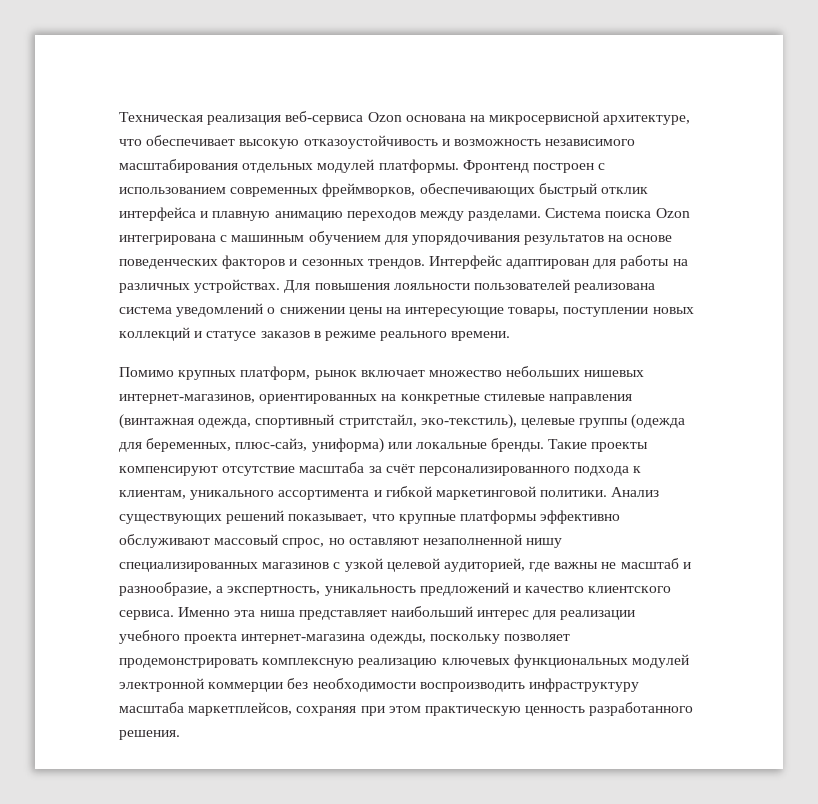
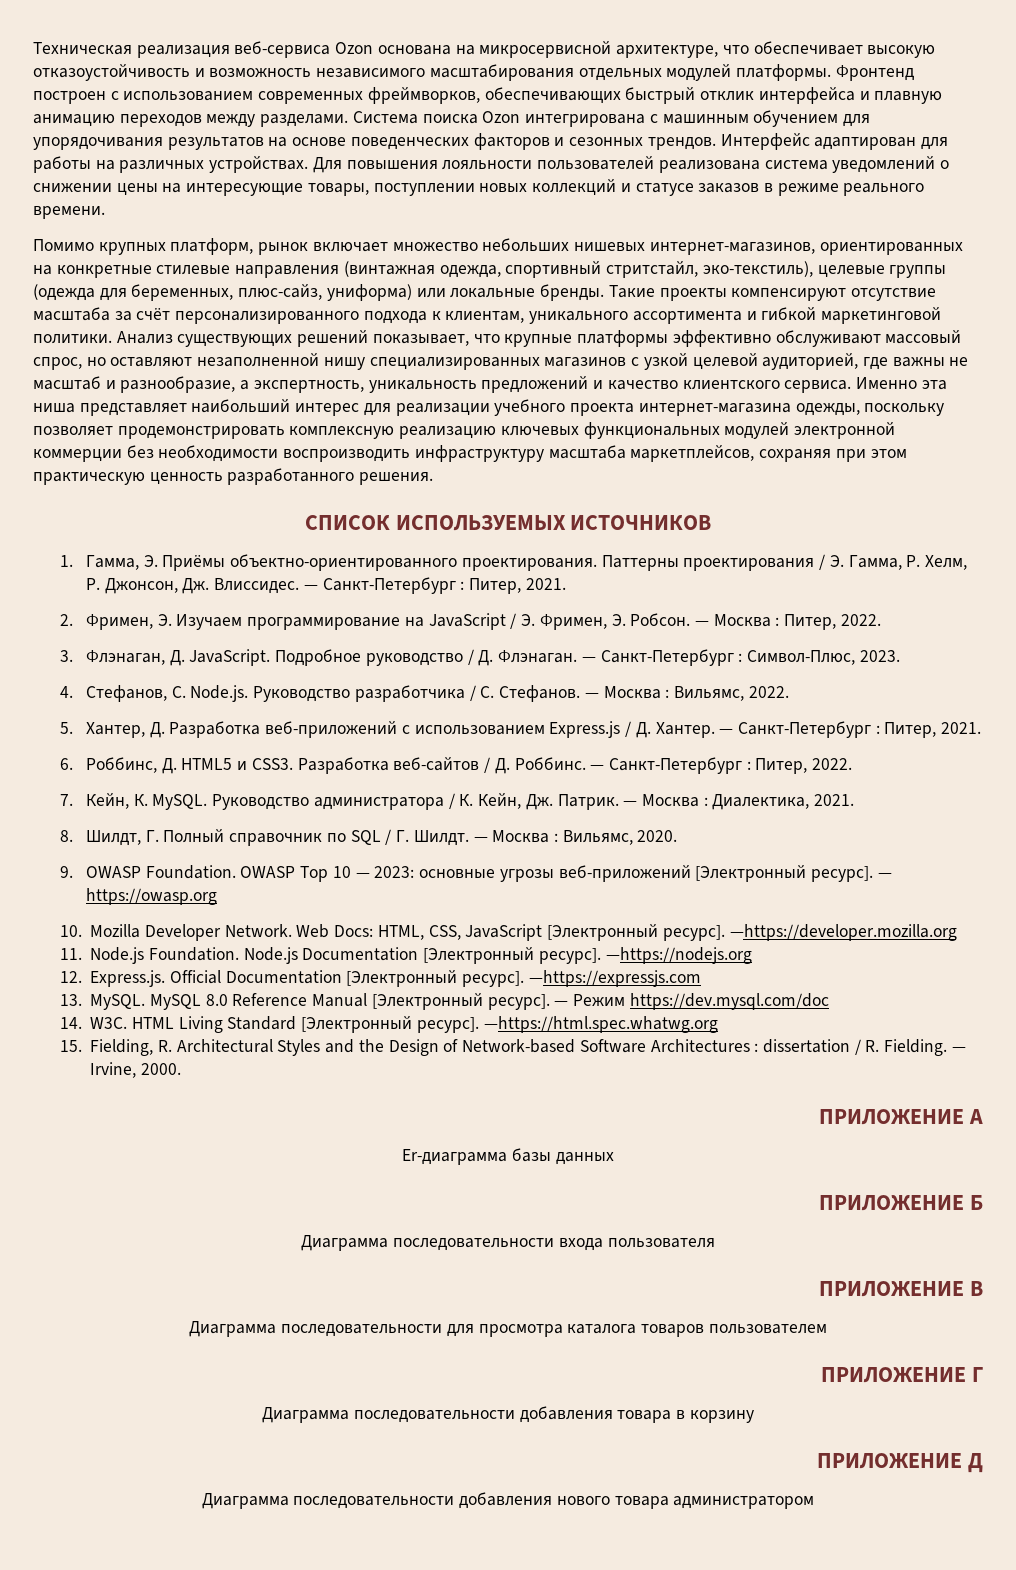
+ СПИСОК ИСПОЛЬЗУЕМЫХ ИСТОЧНИКОВ
+ 1. Гамма, Э. Приёмы объектно-ориентированного проектирования. Паттерны проектирования / Э. Гамма, Р. Хелм, Р. Джонсон, Дж. Влиссидес. — Санкт-Петербург : Питер, 2021.
+ 2. Фримен, Э. Изучаем программирование на JavaScript / Э. Фримен, Э. Робсон. — Москва : Питер, 2022.
+ 3. Флэнаган, Д. JavaScript. Подробное руководство / Д. Флэнаган. — Санкт-Петербург : Символ-Плюс, 2023.
+ 4. Стефанов, С. Node.js. Руководство разработчика / С. Стефанов. — Москва : Вильямс, 2022.
+ 5. Хантер, Д. Разработка веб-приложений с использованием Express.js / Д. Хантер. — Санкт-Петербург : Питер, 2021.
+ 6. Роббинс, Д. HTML5 и CSS3. Разработка веб-сайтов / Д. Роббинс. — Санкт-Петербург : Питер, 2022.
+ 7. Кейн, К. MySQL. Руководство администратора / К. Кейн, Дж. Патрик. — Москва : Диалектика, 2021.
+ 8. Шилдт, Г. Полный справочник по SQL / Г. Шилдт. — Москва : Вильямс, 2020.
+ 9. OWASP Foundation. OWASP Top 10 — 2023: основные угрозы веб-приложений [Электронный ресурс]. — https://owasp.org
+ 10. Mozilla Developer Network. Web Docs: HTML, CSS, JavaScript [Электронный ресурс]. —https://developer.mozilla.org
+ 11. Node.js Foundation. Node.js Documentation [Электронный ресурс]. —https://nodejs.org
+ 12. Express.js. Official Documentation [Электронный ресурс]. —https://expressjs.com
+ 13. MySQL. MySQL 8.0 Reference Manual [Электронный ресурс]. — Режим https://dev.mysql.com/doc
+ 14. W3C. HTML Living Standard [Электронный ресурс]. —https://html.spec.whatwg.org
+ 15. Fielding, R. Architectural Styles and the Design of Network-based Software Architectures : dissertation / R. Fielding. — Irvine, 2000.
+ ПРИЛОЖЕНИЕ А
+ Er-диаграмма базы данных
+ ПРИЛОЖЕНИЕ Б
+ Диаграмма последовательности входа пользователя
+ ПРИЛОЖЕНИЕ В
+ Диаграмма последовательности для просмотра каталога товаров пользователем
+ ПРИЛОЖЕНИЕ Г
+ Диаграмма последовательности добавления товара в корзину
+ ПРИЛОЖЕНИЕ Д
+ Диаграмма последовательности добавления нового товара администратором

